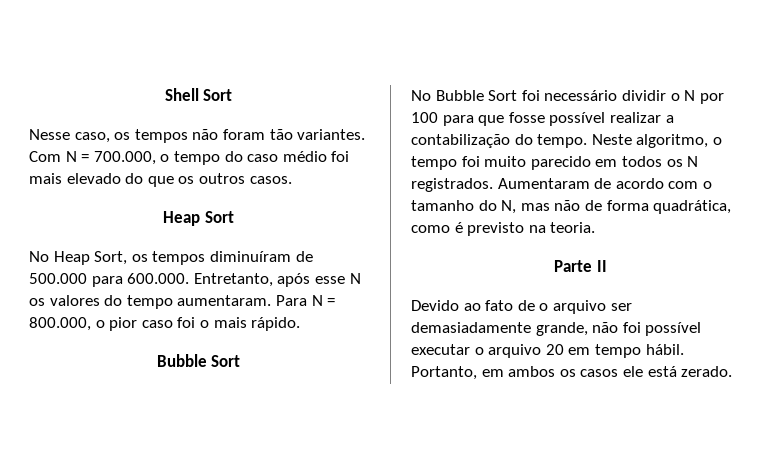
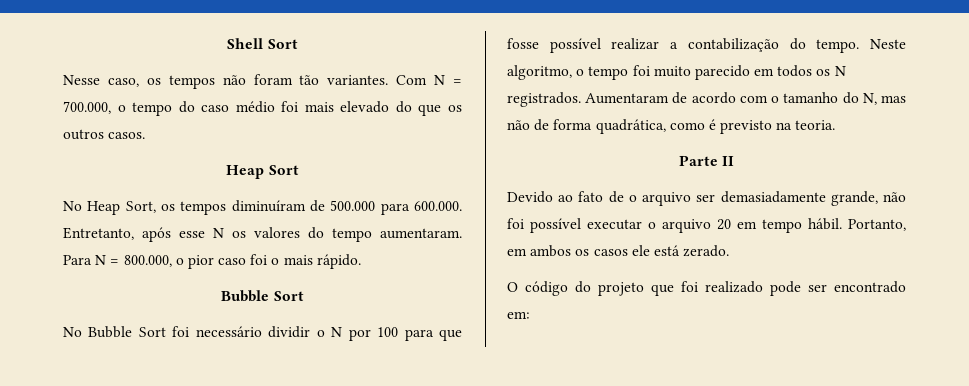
+ O código do projeto que foi realizado pode ser encontrado em:

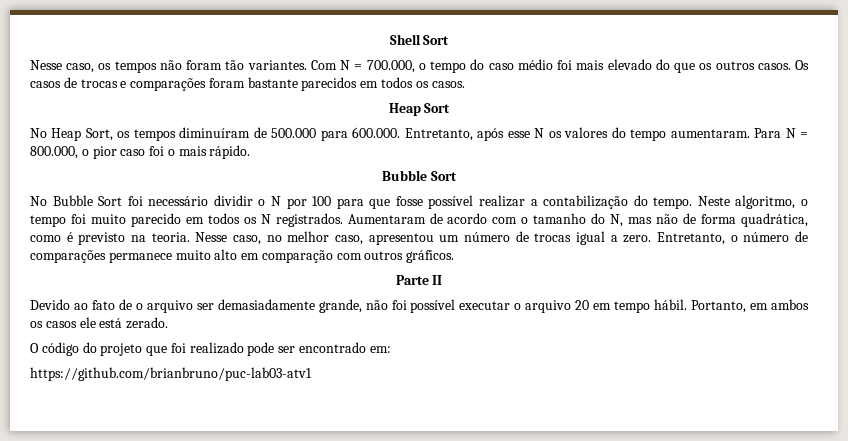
+ Os casos de trocas e comparações foram bastante parecidos em todos os casos.
+ Nesse caso, no melhor caso, apresentou um número de trocas igual a zero. Entretanto, o número de comparações permanece muito alto em comparação com outros gráficos.
+ https://github.com/brianbruno/puc-lab03-atv1

